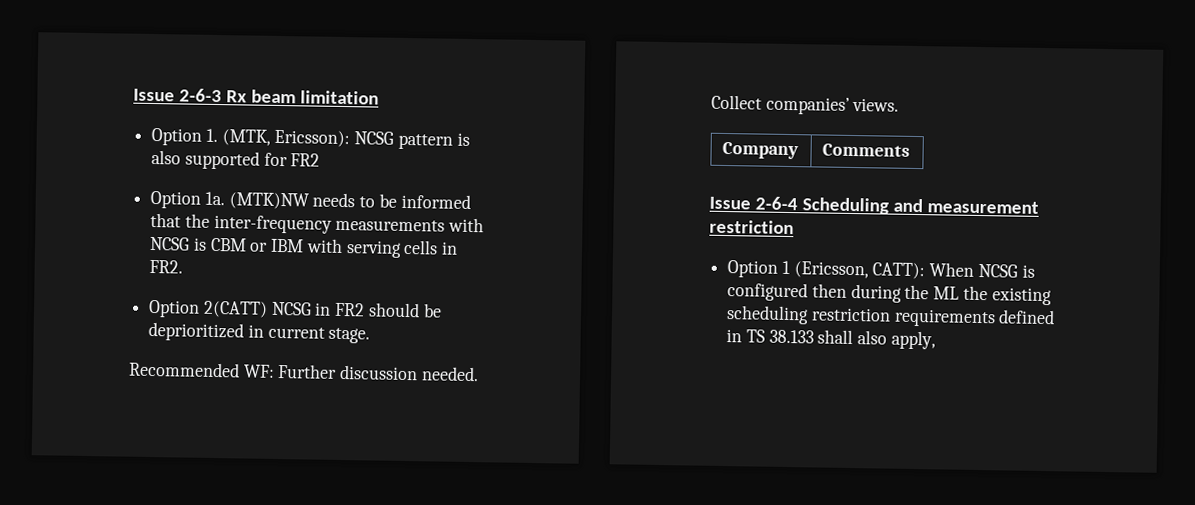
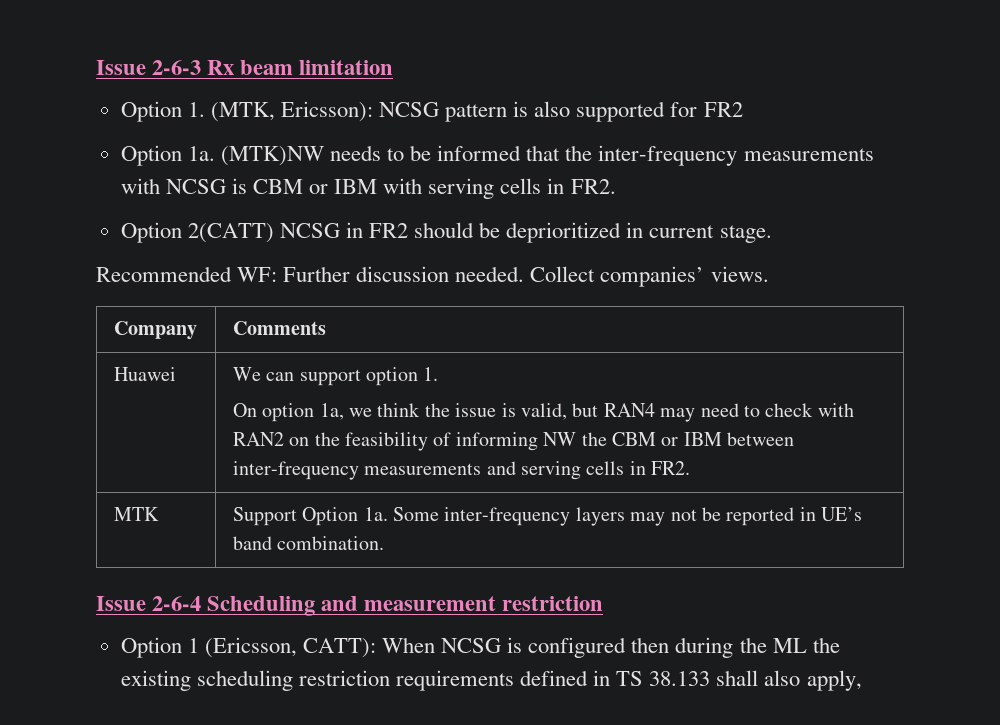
+ Huawei | We can support option 1.
+ On option 1a, we think the issue is valid, but RAN4 may need to check with RAN2 on the feasibility of informing NW the CBM or IBM between inter-frequency measurements and serving cells in FR2.
+ MTK | Support Option 1a. Some inter-frequency layers may not be reported in UE’s band combination.

